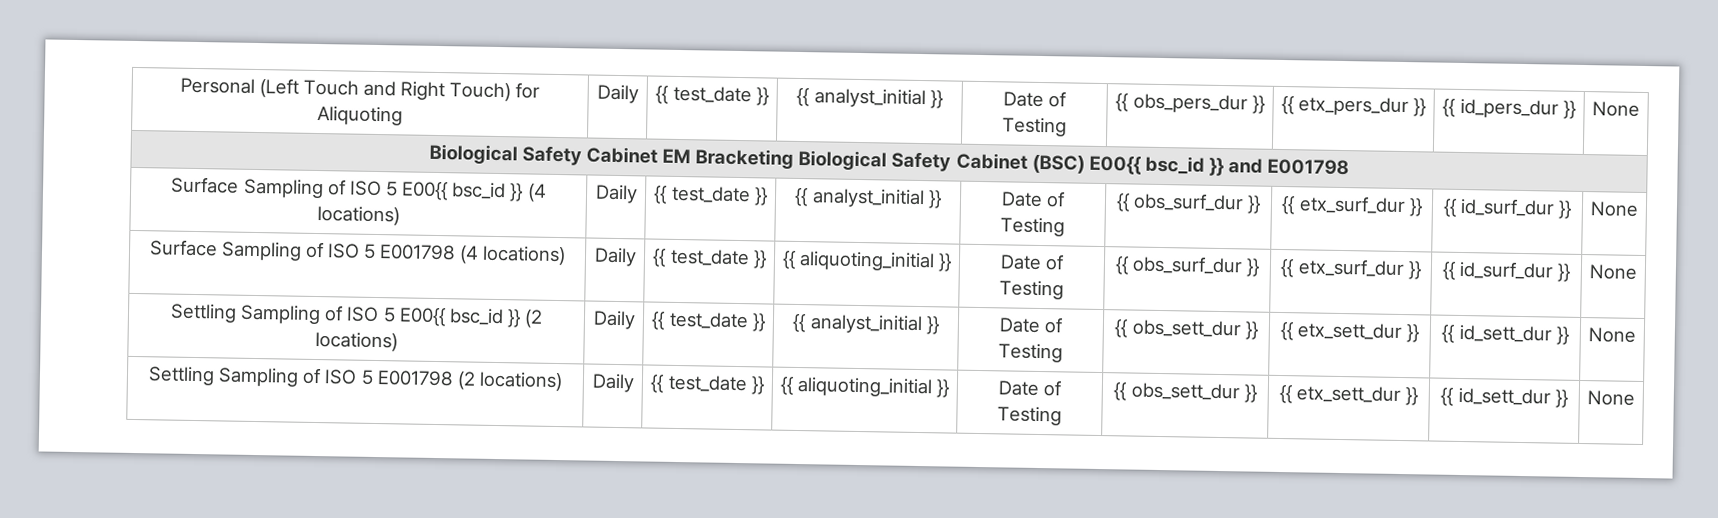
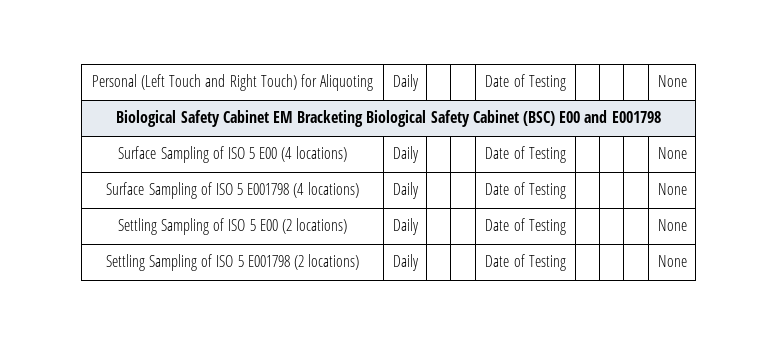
- Personal (Left Touch and Right Touch) for Aliquoting | Daily | {{ test_date }} | {{ analyst_initial }} | Date of Testing | {{ obs_pers_dur }} | {{ etx_pers_dur }} | {{ id_pers_dur }} | None
+ Personal (Left Touch and Right Touch) for Aliquoting | Daily | | | Date of Testing | | | | None
- Biological Safety Cabinet EM Bracketing Biological Safety Cabinet (BSC) E00{{ bsc_id }} and E001798
+ Biological Safety Cabinet EM Bracketing Biological Safety Cabinet (BSC) E00 and E001798
- Surface Sampling of ISO 5 E00{{ bsc_id }} (4 locations) | Daily | {{ test_date }} | {{ analyst_initial }} | Date of Testing | {{ obs_surf_dur }} | {{ etx_surf_dur }} | {{ id_surf_dur }} | None
+ Surface Sampling of ISO 5 E00 (4 locations) | Daily | | | Date of Testing | | | | None
- Surface Sampling of ISO 5 E001798 (4 locations) | Daily | {{ test_date }} | {{ aliquoting_initial }} | Date of Testing | {{ obs_surf_dur }} | {{ etx_surf_dur }} | {{ id_surf_dur }} | None
- Settling Sampling of ISO 5 E00{{ bsc_id }} (2 locations) | Daily | {{ test_date }} | {{ analyst_initial }} | Date of Testing | {{ obs_sett_dur }} | {{ etx_sett_dur }} | {{ id_sett_dur }} | None
+ Surface Sampling of ISO 5 E001798 (4 locations) | Daily | | | Date of Testing | | | | None
+ Settling Sampling of ISO 5 E00 (2 locations) | Daily | | | Date of Testing | | | | None
- Settling Sampling of ISO 5 E001798 (2 locations) | Daily | {{ test_date }} | {{ aliquoting_initial }} | Date of Testing | {{ obs_sett_dur }} | {{ etx_sett_dur }} | {{ id_sett_dur }} | None
+ Settling Sampling of ISO 5 E001798 (2 locations) | Daily | | | Date of Testing | | | | None

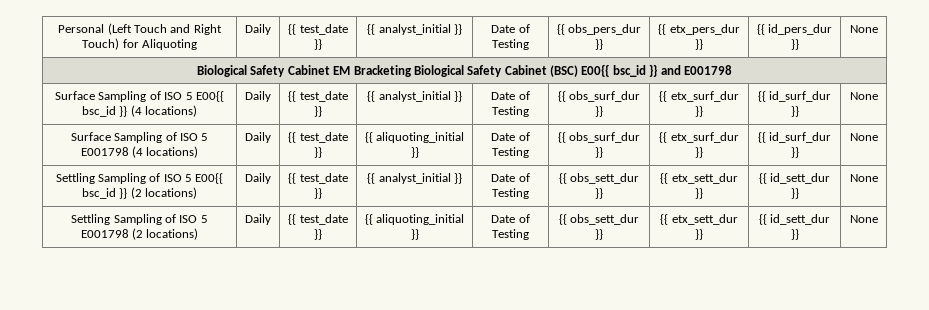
- Personal (Left Touch and Right Touch) for Aliquoting | Daily | | | Date of Testing | | | | None
+ Personal (Left Touch and Right Touch) for Aliquoting | Daily | {{ test_date }} | {{ analyst_initial }} | Date of Testing | {{ obs_pers_dur }} | {{ etx_pers_dur }} | {{ id_pers_dur }} | None
- Biological Safety Cabinet EM Bracketing Biological Safety Cabinet (BSC) E00 and E001798
+ Biological Safety Cabinet EM Bracketing Biological Safety Cabinet (BSC) E00{{ bsc_id }} and E001798
- Surface Sampling of ISO 5 E00 (4 locations) | Daily | | | Date of Testing | | | | None
+ Surface Sampling of ISO 5 E00{{ bsc_id }} (4 locations) | Daily | {{ test_date }} | {{ analyst_initial }} | Date of Testing | {{ obs_surf_dur }} | {{ etx_surf_dur }} | {{ id_surf_dur }} | None
- Surface Sampling of ISO 5 E001798 (4 locations) | Daily | | | Date of Testing | | | | None
- Settling Sampling of ISO 5 E00 (2 locations) | Daily | | | Date of Testing | | | | None
+ Surface Sampling of ISO 5 E001798 (4 locations) | Daily | {{ test_date }} | {{ aliquoting_initial }} | Date of Testing | {{ obs_surf_dur }} | {{ etx_surf_dur }} | {{ id_surf_dur }} | None
+ Settling Sampling of ISO 5 E00{{ bsc_id }} (2 locations) | Daily | {{ test_date }} | {{ analyst_initial }} | Date of Testing | {{ obs_sett_dur }} | {{ etx_sett_dur }} | {{ id_sett_dur }} | None
- Settling Sampling of ISO 5 E001798 (2 locations) | Daily | | | Date of Testing | | | | None
+ Settling Sampling of ISO 5 E001798 (2 locations) | Daily | {{ test_date }} | {{ aliquoting_initial }} | Date of Testing | {{ obs_sett_dur }} | {{ etx_sett_dur }} | {{ id_sett_dur }} | None

